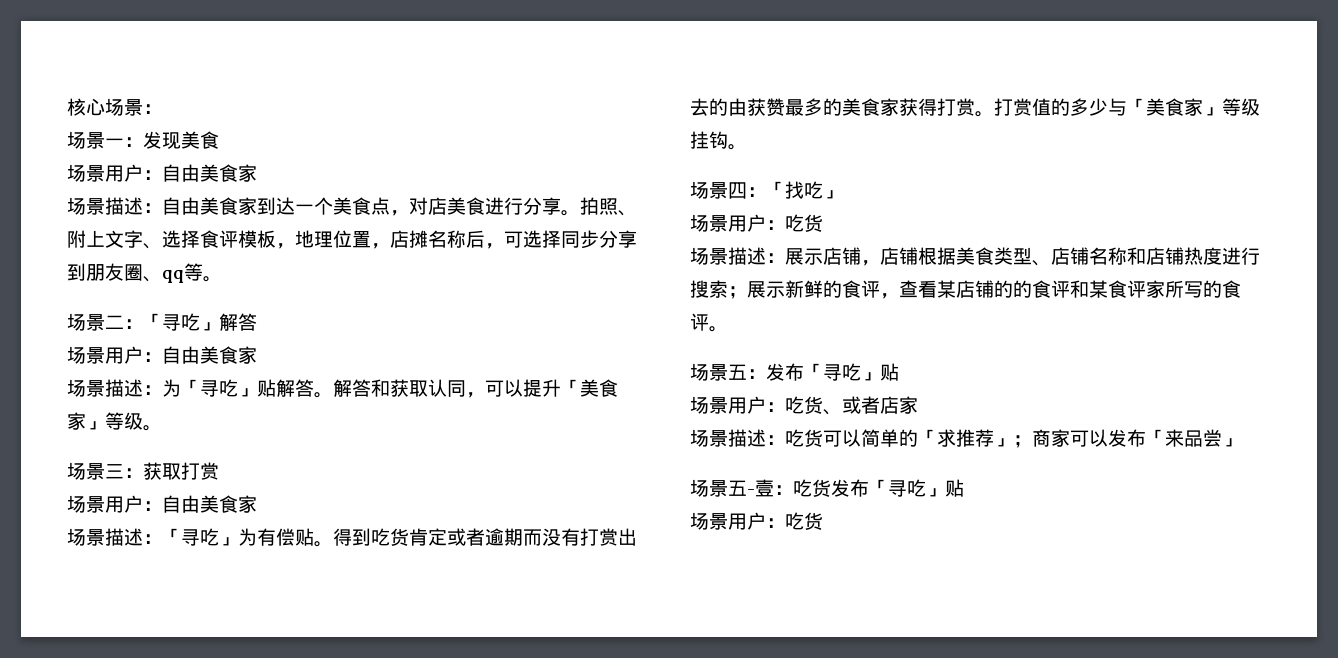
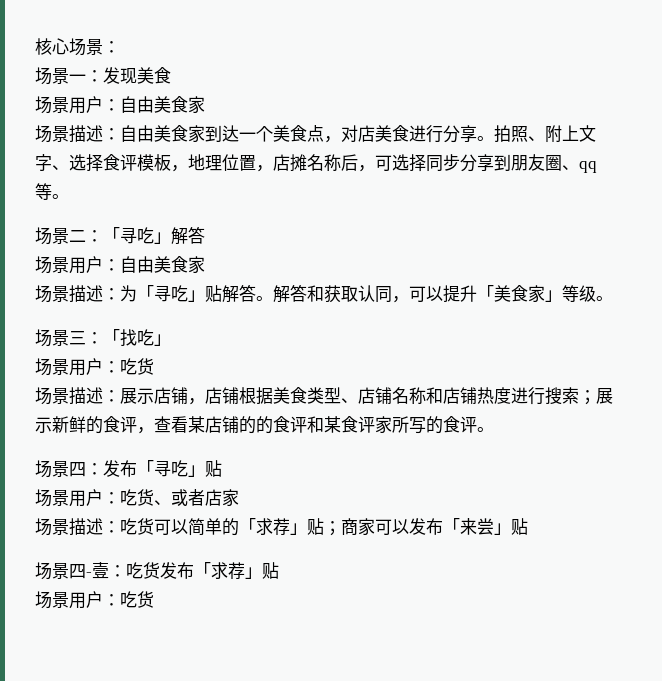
- 场景三：获取打赏
- 场景用户：自由美食家
- 场景描述：「寻吃」为有偿贴。得到吃货肯定或者逾期而没有打赏出去的由获赞最多的美食家获得打赏。打赏值的多少与「美食家」等级挂钩。
- 场景四：「找吃」
+ 场景三：「找吃」
- 场景五：发布「寻吃」贴
+ 场景四：发布「寻吃」贴
- 场景描述：吃货可以简单的「求推荐」；商家可以发布「来品尝」
- 场景五-壹：吃货发布「寻吃」贴
+ 场景描述：吃货可以简单的「求荐」贴；商家可以发布「来尝」贴
+ 场景四-壹：吃货发布「求荐」贴

